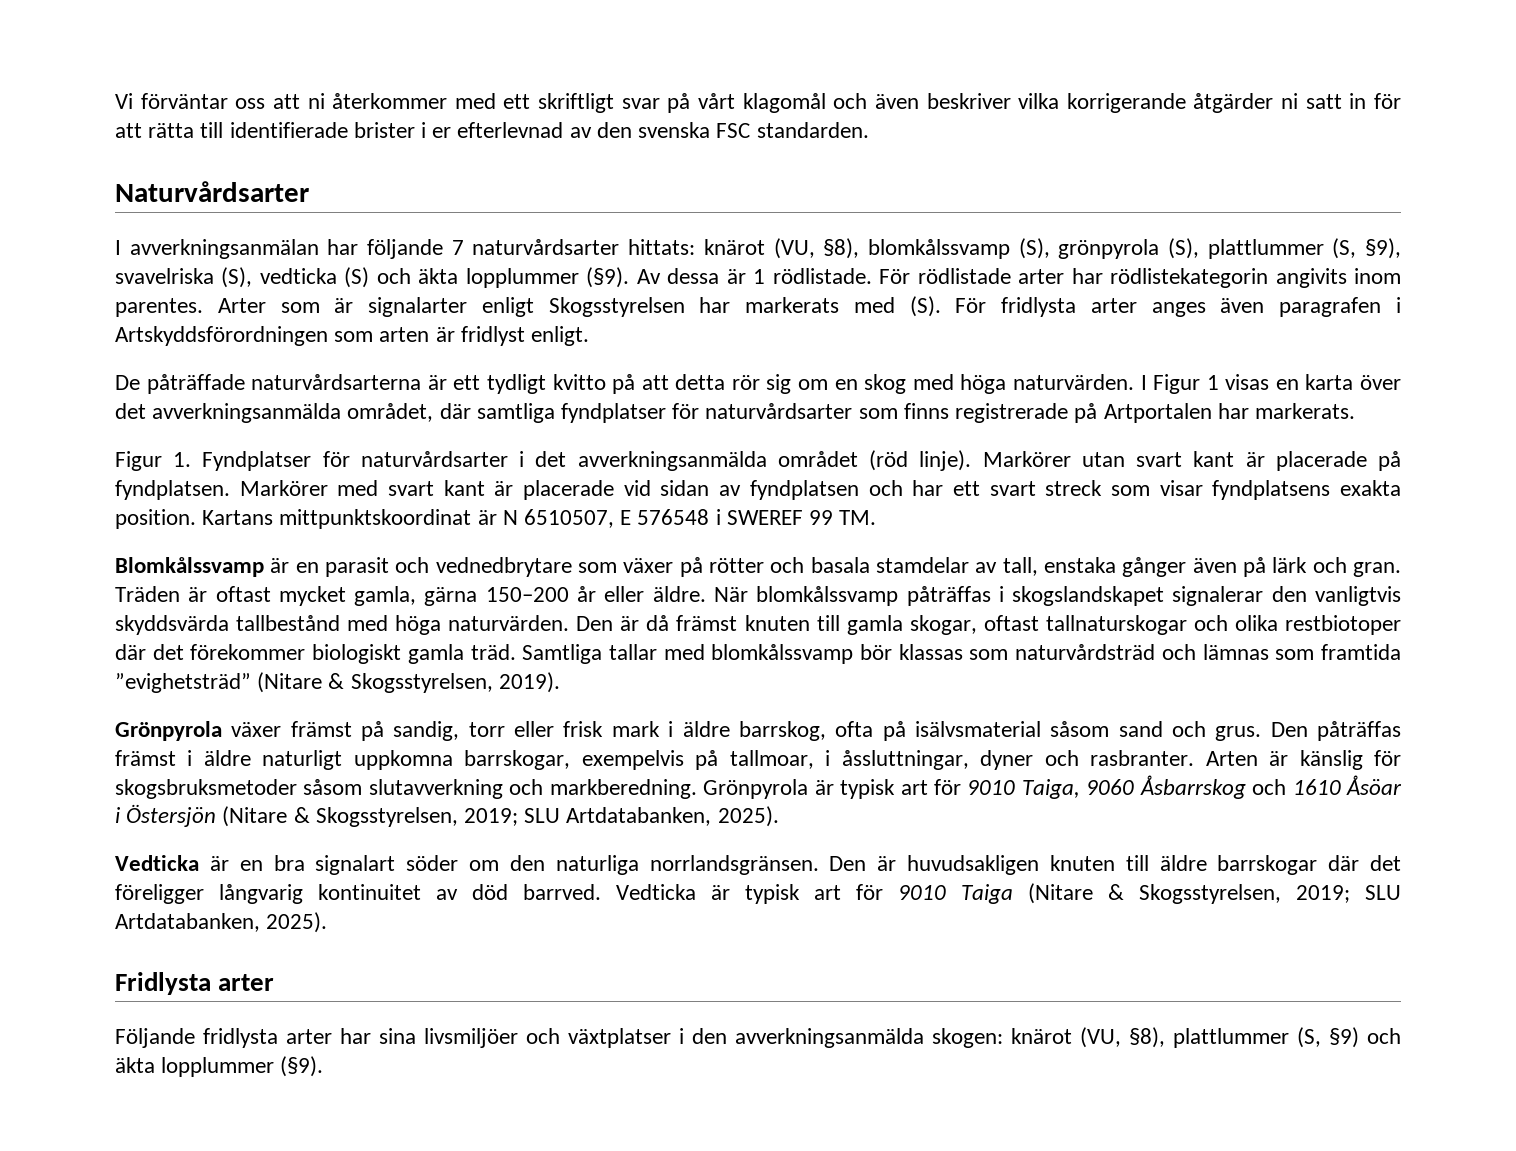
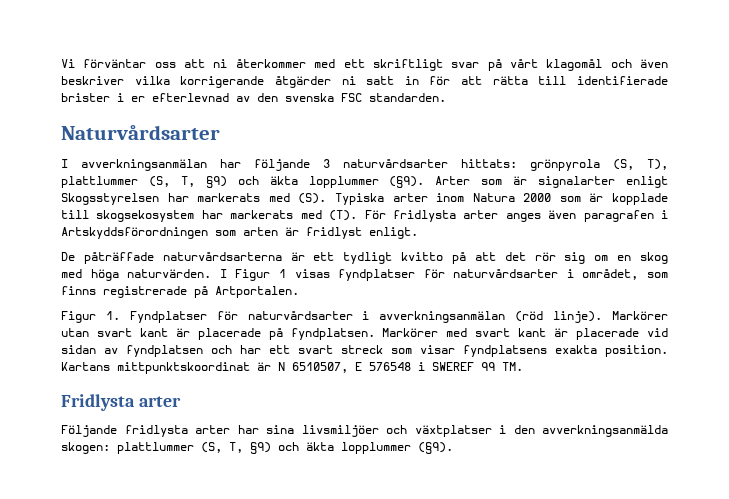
- I avverkningsanmälan har följande 7 naturvårdsarter hittats: knärot (VU, §8), blomkålssvamp (S), grönpyrola (S), plattlummer (S, §9), svavelriska (S), vedticka (S) och äkta lopplummer (§9). Av dessa är 1 rödlistade. För rödlistade arter har rödlistekategorin angivits inom parentes.
+ I avverkningsanmälan har följande 3 naturvårdsarter hittats: grönpyrola (S, T), plattlummer (S, T, §9) och äkta lopplummer (§9).
- Arter som är signalarter enligt Skogsstyrelsen har markerats med (S). För fridlysta arter anges även paragrafen i Artskyddsförordningen som arten är fridlyst enligt.
+ Arter som är signalarter enligt Skogsstyrelsen har markerats med (S). Typiska arter inom Natura 2000 som är kopplade till skogsekosystem har markerats med (T). För fridlysta arter anges även paragrafen i Artskyddsförordningen som arten är fridlyst enligt.
- De påträffade naturvårdsarterna är ett tydligt kvitto på att detta rör sig om en skog med höga naturvärden.
+ De påträffade naturvårdsarterna är ett tydligt kvitto på att det rör sig om en skog med höga naturvärden.
- I Figur 1 visas en karta över det avverkningsanmälda området, där samtliga fyndplatser för naturvårdsarter som finns registrerade på Artportalen har markerats.
+ I Figur 1 visas fyndplatser för naturvårdsarter i området, som finns registrerade på Artportalen.
- Figur 1. Fyndplatser för naturvårdsarter i det avverkningsanmälda området (röd linje).
+ Figur 1. Fyndplatser för naturvårdsarter i avverkningsanmälan (röd linje).
- Blomkålssvamp är en parasit och vednedbrytare som växer på rötter och basala stamdelar av tall, enstaka gånger även på lärk och gran. Träden är oftast mycket gamla, gärna 150–200 år eller äldre. När blomkålssvamp påträffas i skogslandskapet signalerar den vanligtvis skyddsvärda tallbestånd med höga naturvärden. Den är då främst knuten till gamla skogar, oftast tallnaturskogar och olika restbiotoper där det förekommer biologiskt gamla träd. Samtliga tallar med blomkålssvamp bör klassas som naturvårdsträd och lämnas som framtida ”evighetsträd” (Nitare & Skogsstyrelsen, 2019).
- Grönpyrola växer främst på sandig, torr eller frisk mark i äldre barrskog, ofta på isälvsmaterial såsom sand och grus. Den påträffas främst i äldre naturligt uppkomna barrskogar, exempelvis på tallmoar, i åssluttningar, dyner och rasbranter. Arten är känslig för skogsbruksmetoder såsom slutavverkning och markberedning. Grönpyrola är typisk art för 9010 Taiga, 9060 Åsbarrskog och 1610 Åsöar i Östersjön (Nitare & Skogsstyrelsen, 2019; SLU Artdatabanken, 2025).
- Vedticka är en bra signalart söder om den naturliga norrlandsgränsen. Den är huvudsakligen knuten till äldre barrskogar där det föreligger långvarig kontinuitet av död barrved. Vedticka är typisk art för 9010 Taiga (Nitare & Skogsstyrelsen, 2019; SLU Artdatabanken, 2025).
- Följande fridlysta arter har sina livsmiljöer och växtplatser i den avverkningsanmälda skogen: knärot (VU, §8), plattlummer (S, §9) och äkta lopplummer (§9).
+ Följande fridlysta arter har sina livsmiljöer och växtplatser i den avverkningsanmälda skogen: plattlummer (S, T, §9) och äkta lopplummer (§9).

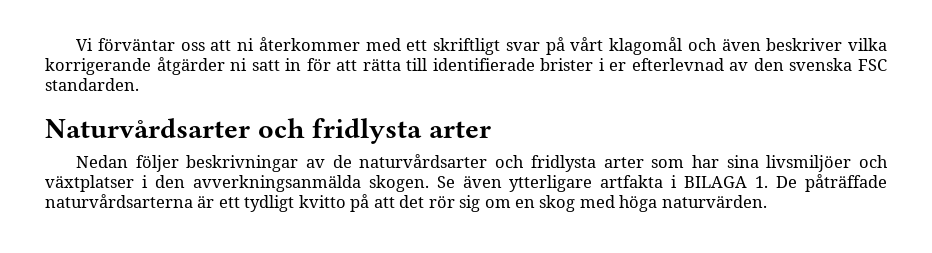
- Naturvårdsarter
- I avverkningsanmälan har följande 3 naturvårdsarter hittats: grönpyrola (S, T), plattlummer (S, T, §9) och äkta lopplummer (§9). Arter som är signalarter enligt Skogsstyrelsen har markerats med (S). Typiska arter inom Natura 2000 som är kopplade till skogsekosystem har markerats med (T). För fridlysta arter anges även paragrafen i Artskyddsförordningen som arten är fridlyst enligt.
- De påträffade naturvårdsarterna är ett tydligt kvitto på att det rör sig om en skog med höga naturvärden. I Figur 1 visas fyndplatser för naturvårdsarter i området, som finns registrerade på Artportalen.
- Figur 1. Fyndplatser för naturvårdsarter i avverkningsanmälan (röd linje). Markörer utan svart kant är placerade på fyndplatsen. Markörer med svart kant är placerade vid sidan av fyndplatsen och har ett svart streck som visar fyndplatsens exakta position. Kartans mittpunktskoordinat är N 6510507, E 576548 i SWEREF 99 TM.
- Fridlysta arter
- Följande fridlysta arter har sina livsmiljöer och växtplatser i den avverkningsanmälda skogen: plattlummer (S, T, §9) och äkta lopplummer (§9).
+ Naturvårdsarter och fridlysta arter
+ Nedan följer beskrivningar av de naturvårdsarter och fridlysta arter som har sina livsmiljöer och växtplatser i den avverkningsanmälda skogen. Se även ytterligare artfakta i BILAGA 1. De påträffade naturvårdsarterna är ett tydligt kvitto på att det rör sig om en skog med höga naturvärden.

